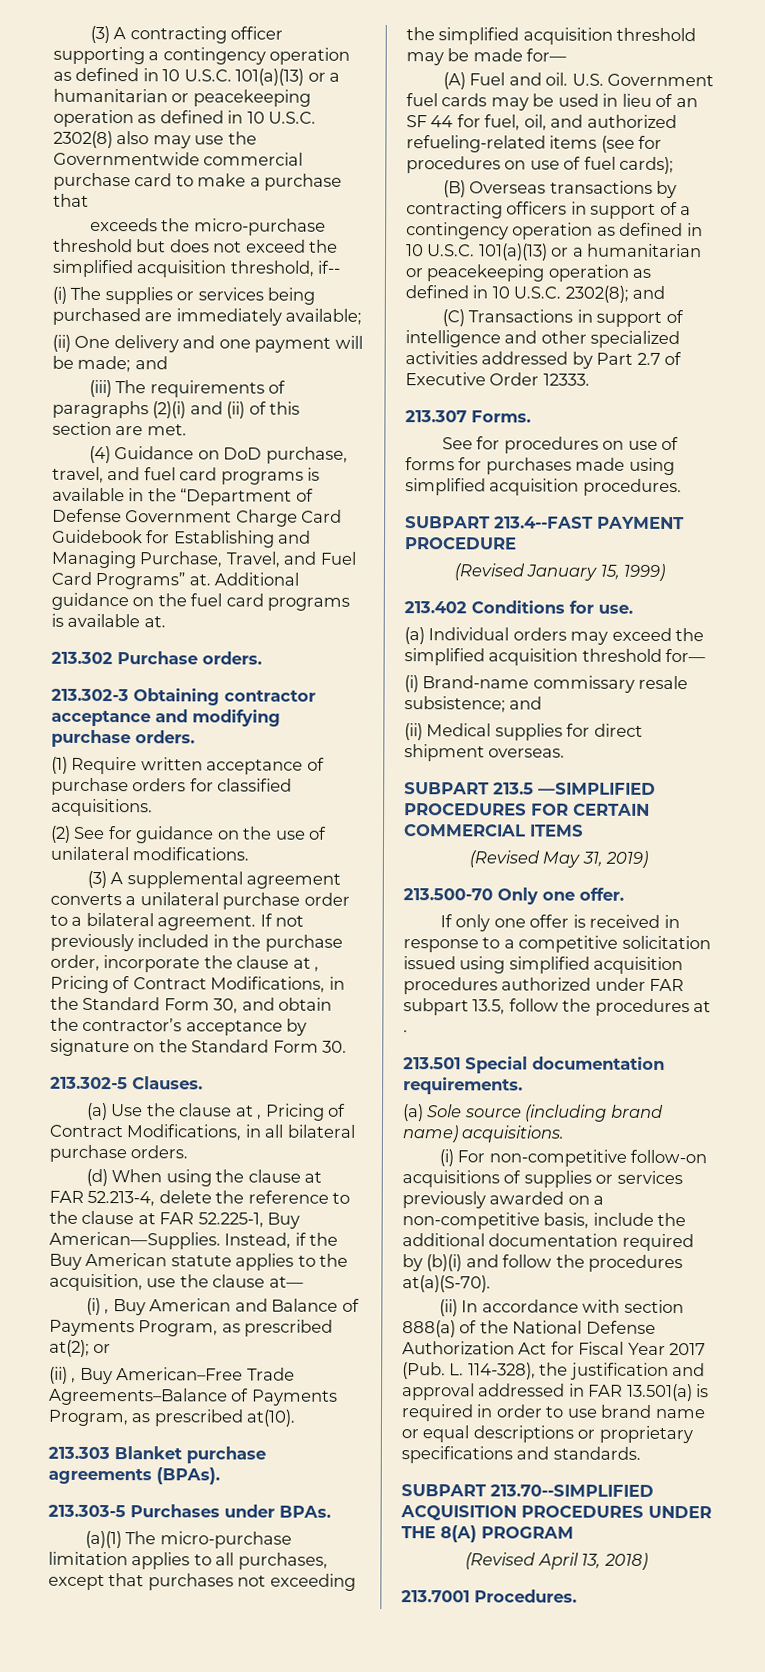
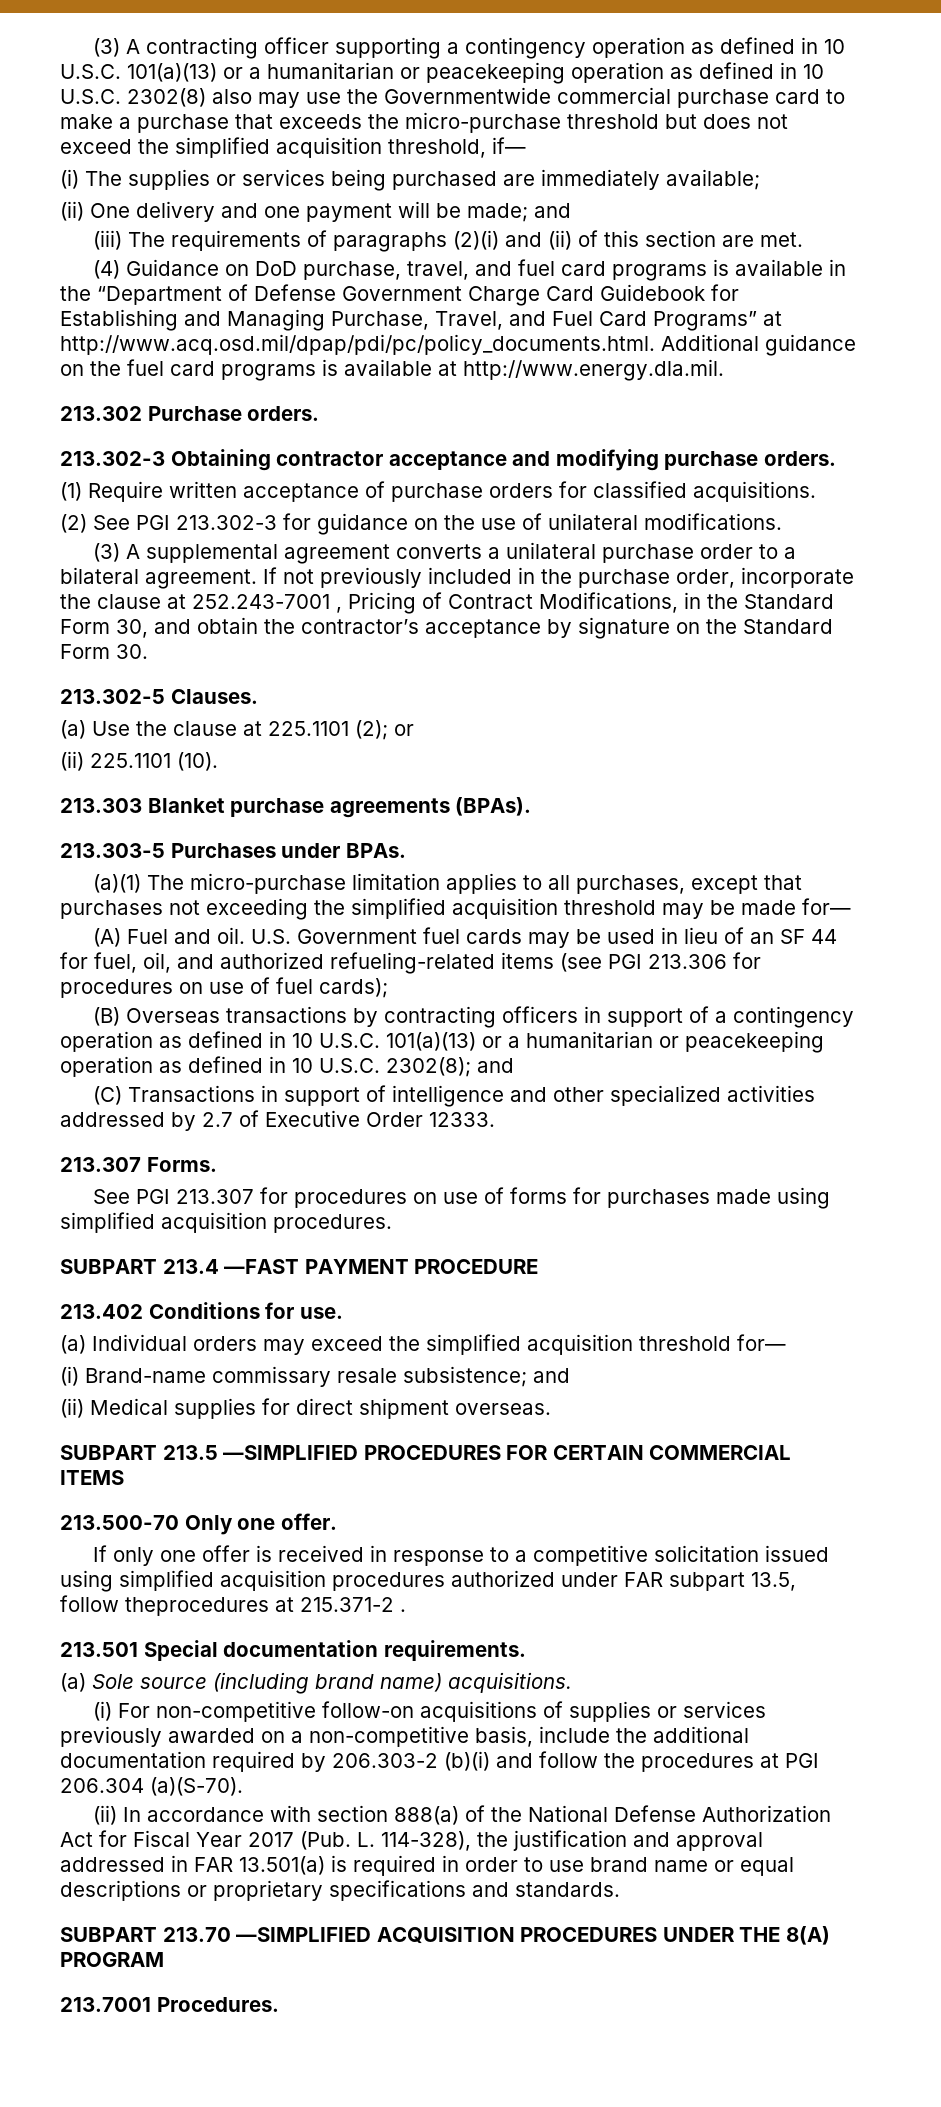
- (3) A contracting officer supporting a contingency operation as defined in 10 U.S.C. 101(a)(13) or a humanitarian or peacekeeping operation as defined in 10 U.S.C. 2302(8) also may use the Governmentwide commercial purchase card to make a purchase that
- exceeds the micro-purchase threshold but does not exceed the simplified acquisition threshold, if--
+ (3) A contracting officer supporting a contingency operation as defined in 10 U.S.C. 101(a)(13) or a humanitarian or peacekeeping operation as defined in 10 U.S.C. 2302(8) also may use the Governmentwide commercial purchase card to make a purchase that exceeds the micro-purchase threshold but does not exceed the simplified acquisition threshold, if—
- (4) Guidance on DoD purchase, travel, and fuel card programs is available in the “Department of Defense Government Charge Card Guidebook for Establishing and Managing Purchase, Travel, and Fuel Card Programs” at. Additional guidance on the fuel card programs is available at.
+ (4) Guidance on DoD purchase, travel, and fuel card programs is available in the “Department of Defense Government Charge Card Guidebook for Establishing and Managing Purchase, Travel, and Fuel Card Programs” at http://www.acq.osd.mil/dpap/pdi/pc/policy_documents.html. Additional guidance on the fuel card programs is available at http://www.energy.dla.mil.
- (2) See for guidance on the use of unilateral modifications.
+ (2) See PGI 213.302-3 for guidance on the use of unilateral modifications.
- If not previously included in the purchase order, incorporate the clause at , Pricing of Contract Modifications, in the Standard Form 30, and obtain the contractor’s acceptance by signature on the Standard Form 30.
+ If not previously included in the purchase order, incorporate the clause at 252.243-7001 , Pricing of Contract Modifications, in the Standard Form 30, and obtain the contractor’s acceptance by signature on the Standard Form 30.
- (a) Use the clause at , Pricing of Contract Modifications, in all bilateral purchase orders.
- (d) When using the clause at FAR 52.213-4, delete the reference to the clause at FAR 52.225-1, Buy American—Supplies. Instead, if the Buy American statute applies to the acquisition, use the clause at—
- (i) , Buy American and Balance of Payments Program, as prescribed at(2); or
- (ii) , Buy American–Free Trade Agreements–Balance of Payments Program, as prescribed at(10).
+ (a) Use the clause at 225.1101 (2); or
+ (ii) 225.1101 (10).
- U.S. Government fuel cards may be used in lieu of an SF 44 for fuel, oil, and authorized refueling-related items (see for procedures on use of fuel cards);
+ U.S. Government fuel cards may be used in lieu of an SF 44 for fuel, oil, and authorized refueling-related items (see PGI 213.306 for procedures on use of fuel cards);
- (C) Transactions in support of intelligence and other specialized activities addressed by Part 2.7 of Executive Order 12333.
+ (C) Transactions in support of intelligence and other specialized activities addressed by 2.7 of Executive Order 12333.
- See for procedures on use of forms for purchases made using simplified acquisition procedures.
+ See PGI 213.307 for procedures on use of forms for purchases made using simplified acquisition procedures.
- SUBPART 213.4--FAST PAYMENT PROCEDURE
+ SUBPART 213.4 —FAST PAYMENT PROCEDURE
- (Revised January 15, 1999)
- (Revised May 31, 2019)
- If only one offer is received in response to a competitive solicitation issued using simplified acquisition procedures authorized under FAR subpart 13.5, follow the procedures at .
+ If only one offer is received in response to a competitive solicitation issued using simplified acquisition procedures authorized under FAR subpart 13.5, follow theprocedures at 215.371-2 .
- (i) For non-competitive follow-on acquisitions of supplies or services previously awarded on a non-competitive basis, include the additional documentation required by (b)(i) and follow the procedures at(a)(S-70).
+ (i) For non-competitive follow-on acquisitions of supplies or services previously awarded on a non-competitive basis, include the additional documentation required by 206.303-2 (b)(i) and follow the procedures at PGI 206.304 (a)(S-70).
- SUBPART 213.70--SIMPLIFIED ACQUISITION PROCEDURES UNDER THE 8(A) PROGRAM
+ SUBPART 213.70 —SIMPLIFIED ACQUISITION PROCEDURES UNDER THE 8(A) PROGRAM
- (Revised April 13, 2018)

